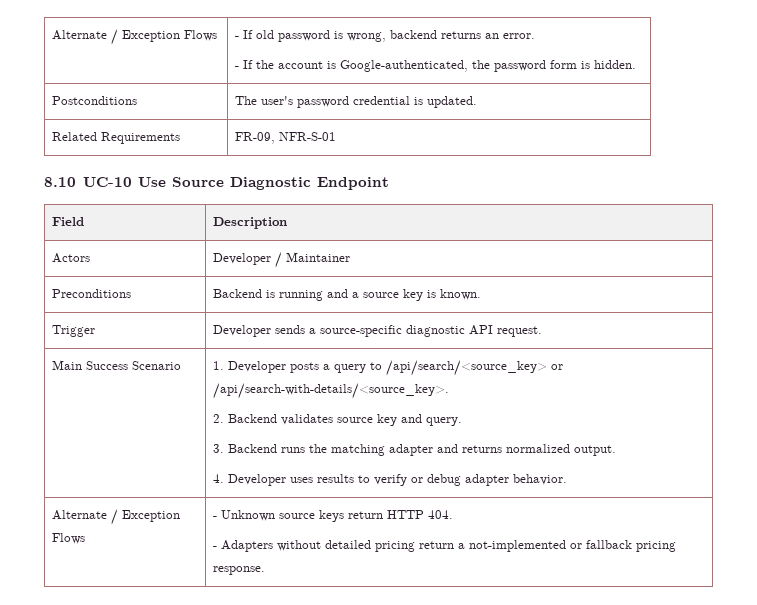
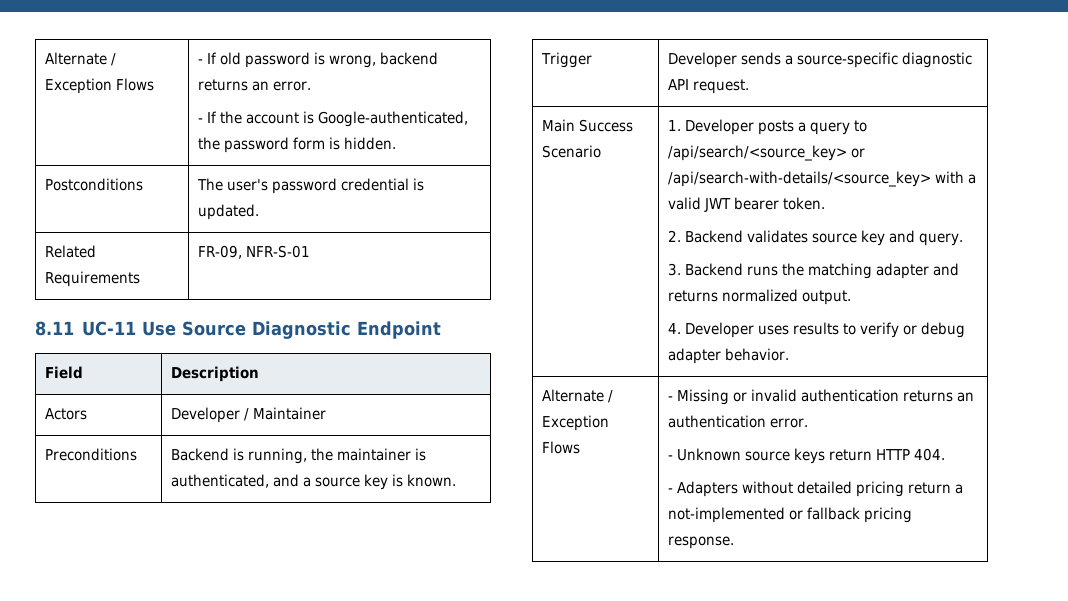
- 8.10 UC-10 Use Source Diagnostic Endpoint
+ 8.11 UC-11 Use Source Diagnostic Endpoint
- Preconditions | Backend is running and a source key is known.
+ Preconditions | Backend is running, the maintainer is authenticated, and a source key is known.
- 1. Developer posts a query to /api/search/<source_key> or /api/search-with-details/<source_key>.
+ 1. Developer posts a query to /api/search/<source_key> or /api/search-with-details/<source_key> with a valid JWT bearer token.
- Alternate / Exception Flows | - Unknown source keys return HTTP 404.
+ Alternate / Exception Flows | - Missing or invalid authentication returns an authentication error.
+ - Unknown source keys return HTTP 404.

